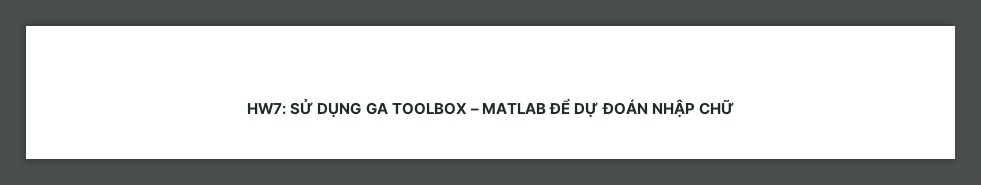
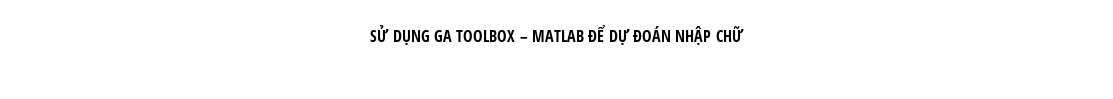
- HW7: SỬ DỤNG GA TOOLBOX – MATLAB ĐỂ DỰ ĐOÁN NHẬP CHỮ
+ SỬ DỤNG GA TOOLBOX – MATLAB ĐỂ DỰ ĐOÁN NHẬP CHỮ

